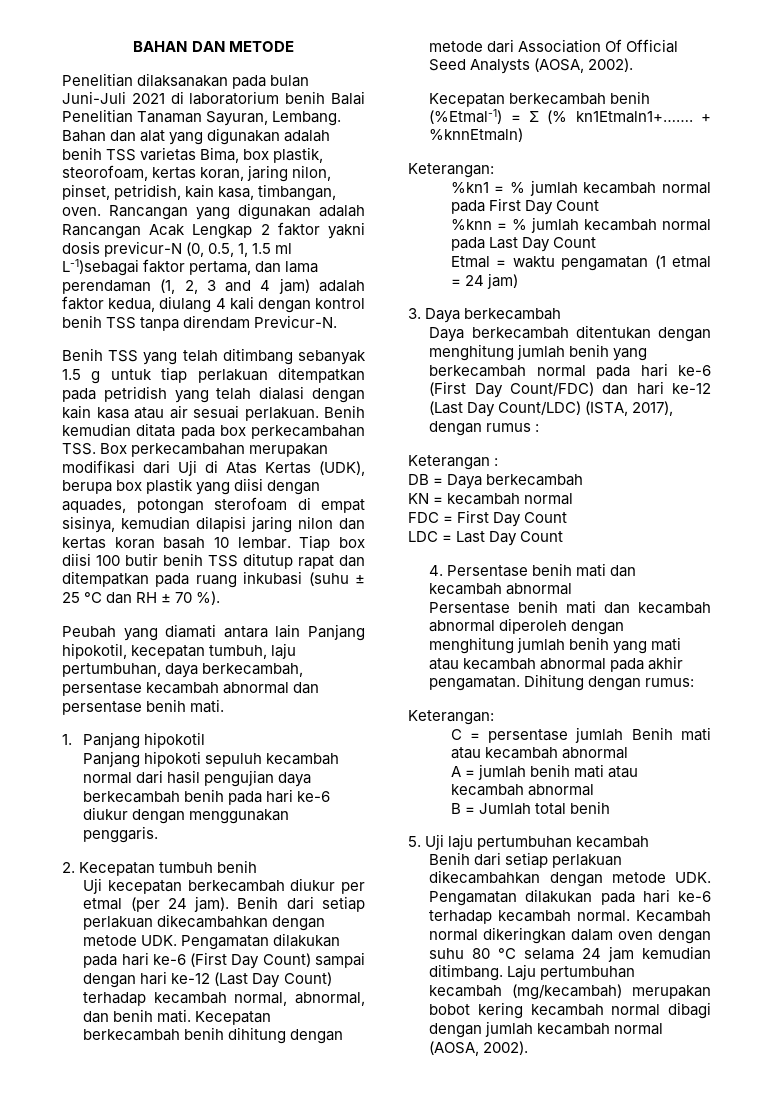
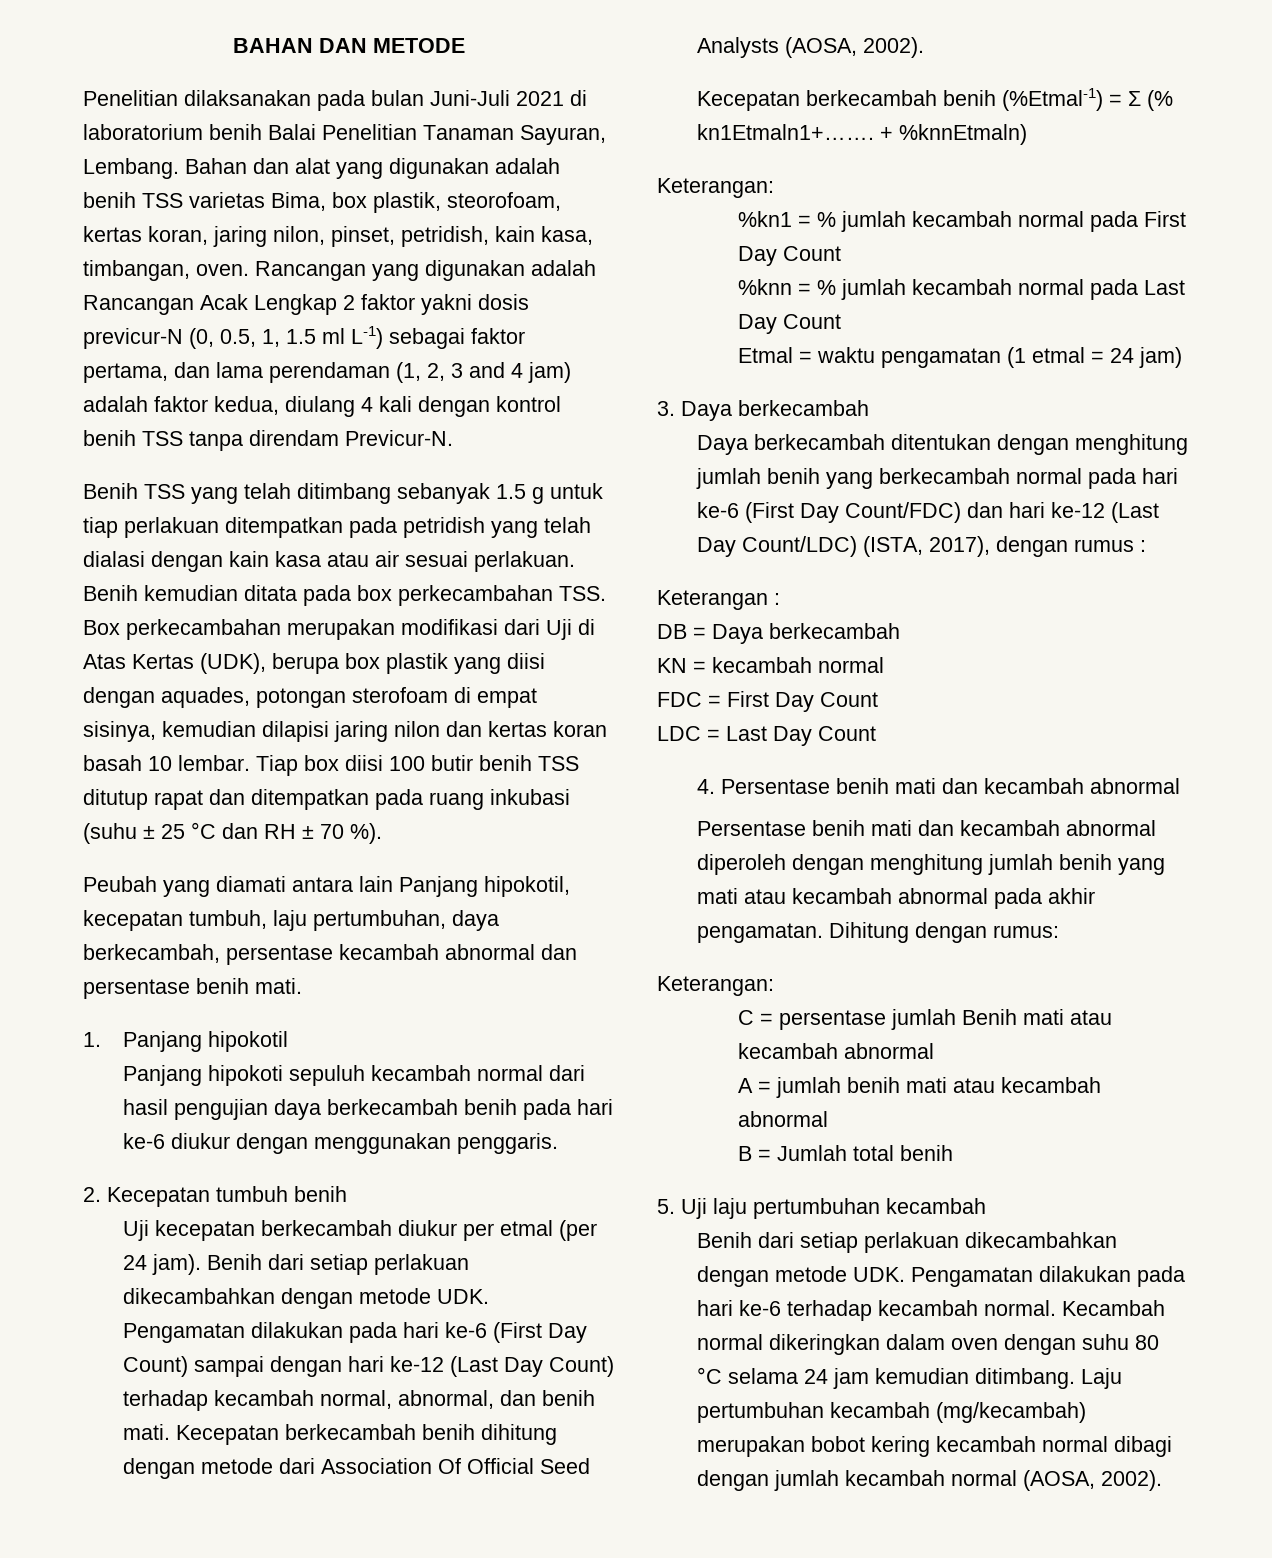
- Rancangan yang digunakan adalah Rancangan Acak Lengkap 2 faktor yakni dosis previcur-N (0, 0.5, 1, 1.5 ml L-1)sebagai faktor pertama, dan lama perendaman (1, 2, 3 and 4 jam) adalah faktor kedua, diulang 4 kali dengan kontrol benih TSS tanpa direndam Previcur-N.
+ Rancangan yang digunakan adalah Rancangan Acak Lengkap 2 faktor yakni dosis previcur-N (0, 0.5, 1, 1.5 ml L-1) sebagai faktor pertama, dan lama perendaman (1, 2, 3 and 4 jam) adalah faktor kedua, diulang 4 kali dengan kontrol benih TSS tanpa direndam Previcur-N.

